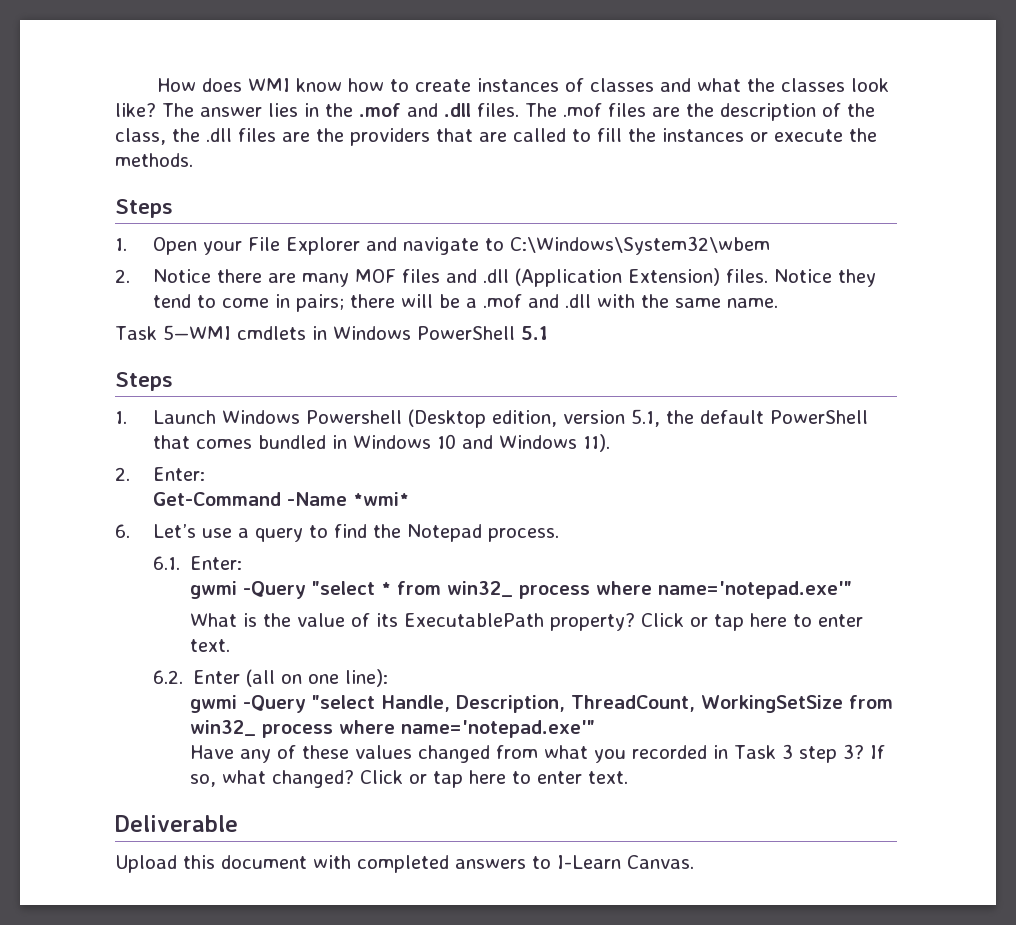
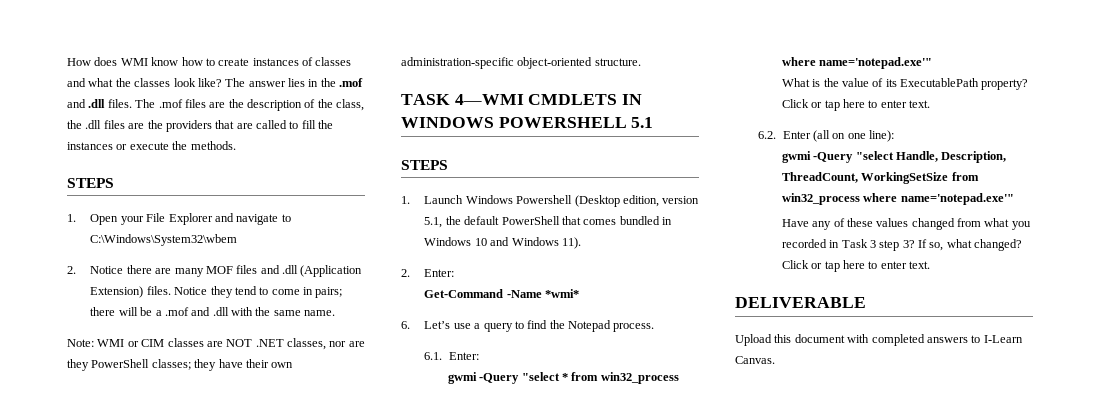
  The .mof files are the description of the class, the .dll files are the providers that are called to fill the instances or execute the methods.
- Steps
+ STEPS
- Task 5—WMI cmdlets in Windows PowerShell 5.1
- Steps
+ Note: WMI or CIM classes are NOT .NET classes, nor are they PowerShell classes; they have their own administration-specific object-oriented structure.
+ TASK 4—WMI CMDLETS IN WINDOWS POWERSHELL 5.1
+ STEPS
- gwmi -Query "select * from win32_ process where name='notepad.exe'"
+ gwmi -Query "select * from win32_process where name='notepad.exe'"
- gwmi -Query "select Handle, Description, ThreadCount, WorkingSetSize from win32_ process where name='notepad.exe'"
+ gwmi -Query "select Handle, Description, ThreadCount, WorkingSetSize from win32_process where name='notepad.exe'"
- Deliverable
+ DELIVERABLE

